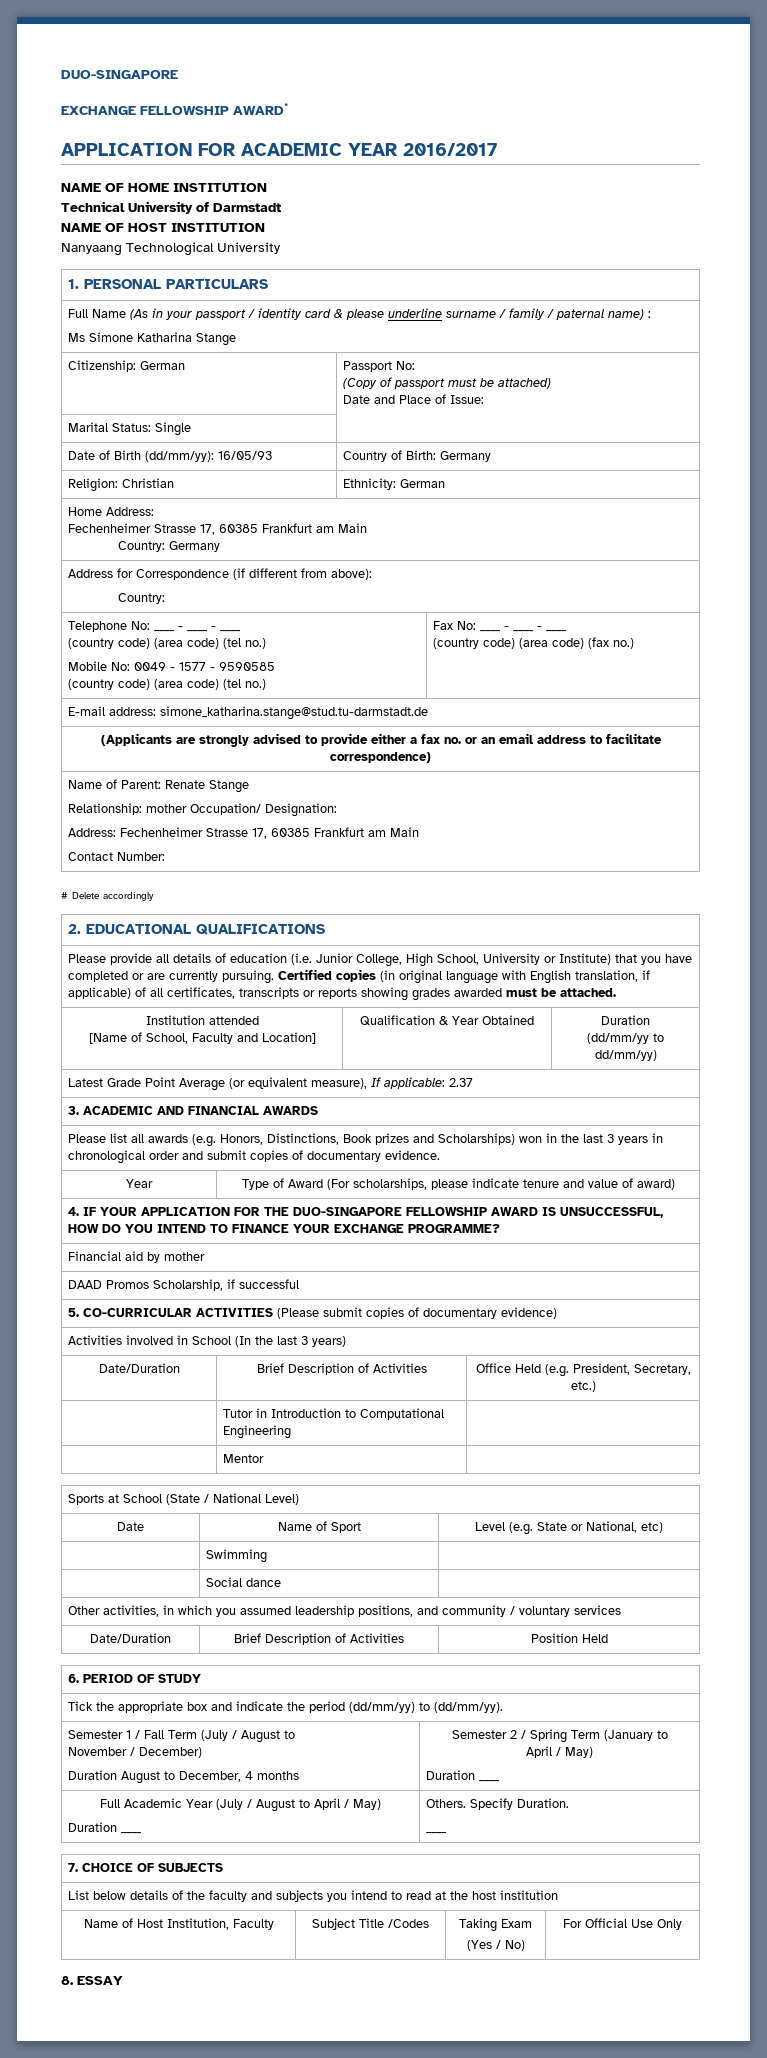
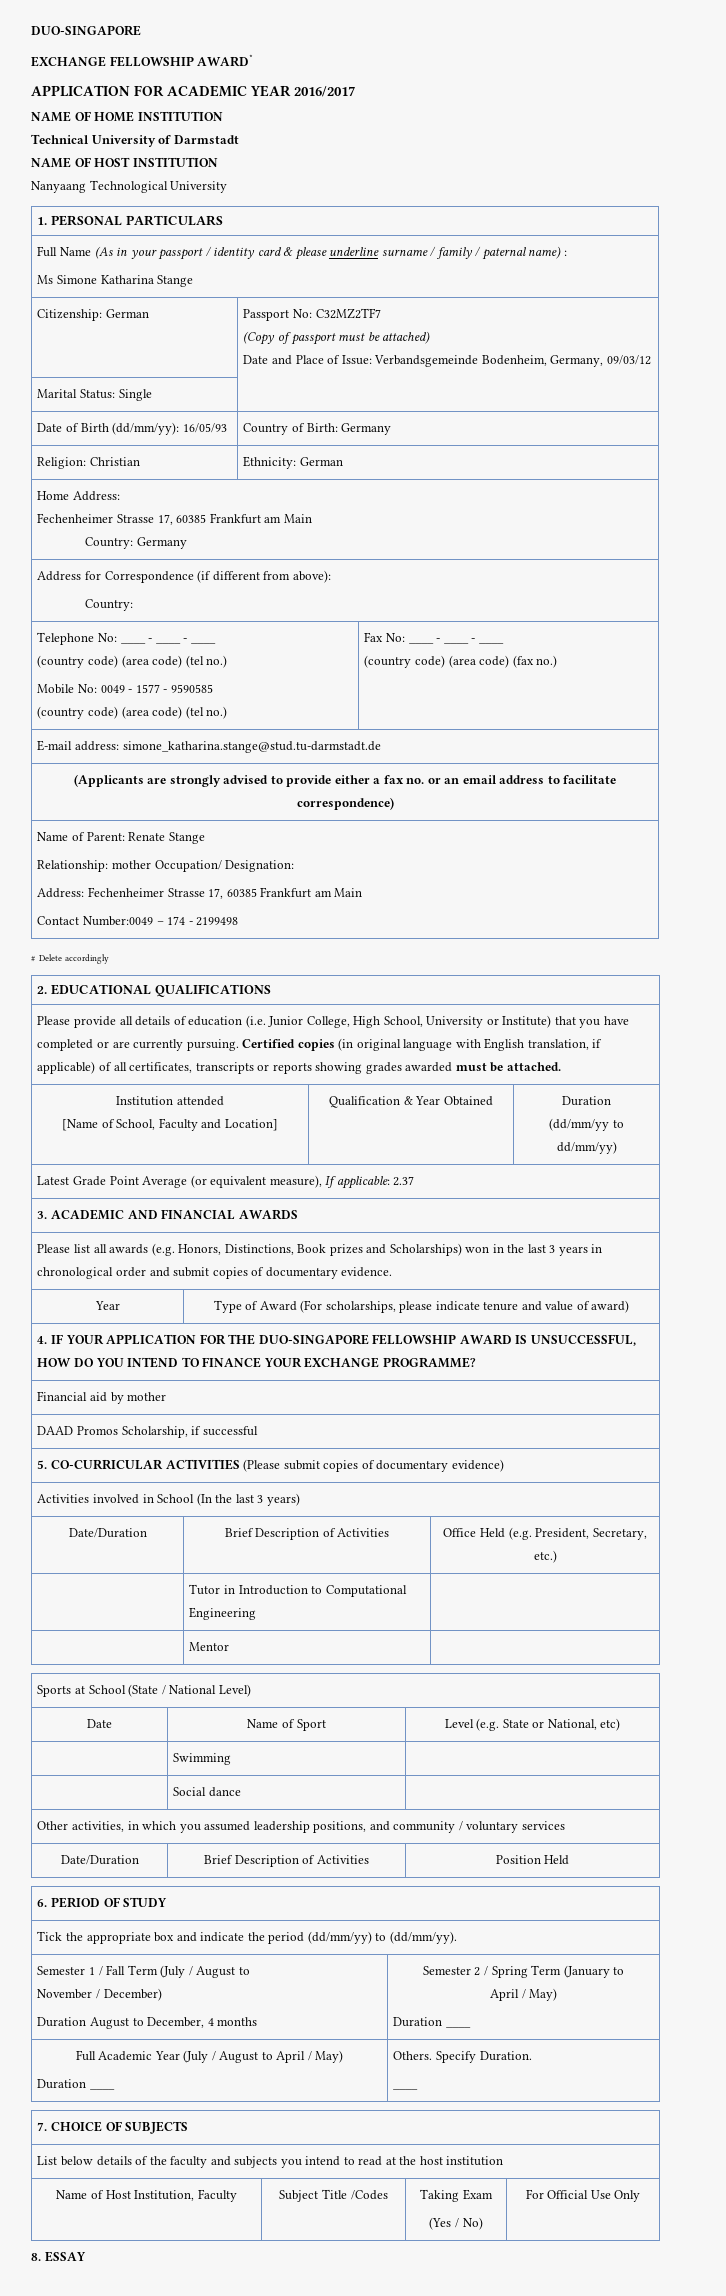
- Citizenship: German | Passport No:
+ Citizenship: German | Passport No: C32MZ2TF7
  (Copy of passport must be attached)
- Date and Place of Issue:
+ Date and Place of Issue: Verbandsgemeinde Bodenheim, Germany, 09/03/12
  Name of Parent: Renate Stange
  Relationship: mother Occupation/ Designation:
  Address: Fechenheimer Strasse 17, 60385 Frankfurt am Main
- Contact Number:
+ Contact Number:0049 – 174 - 2199498

